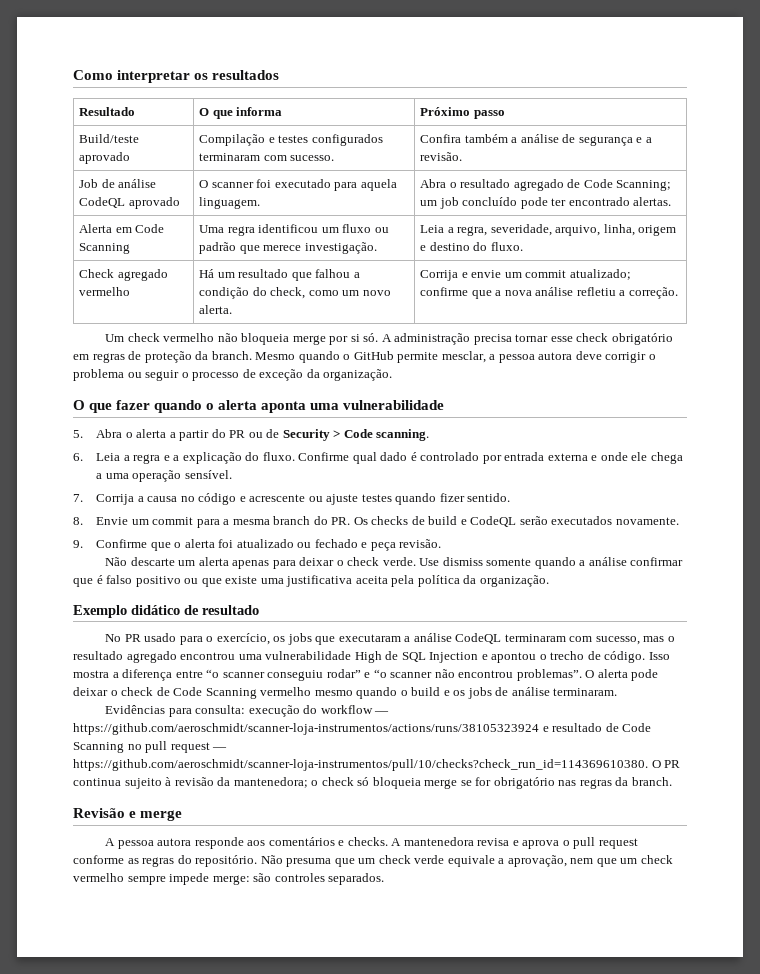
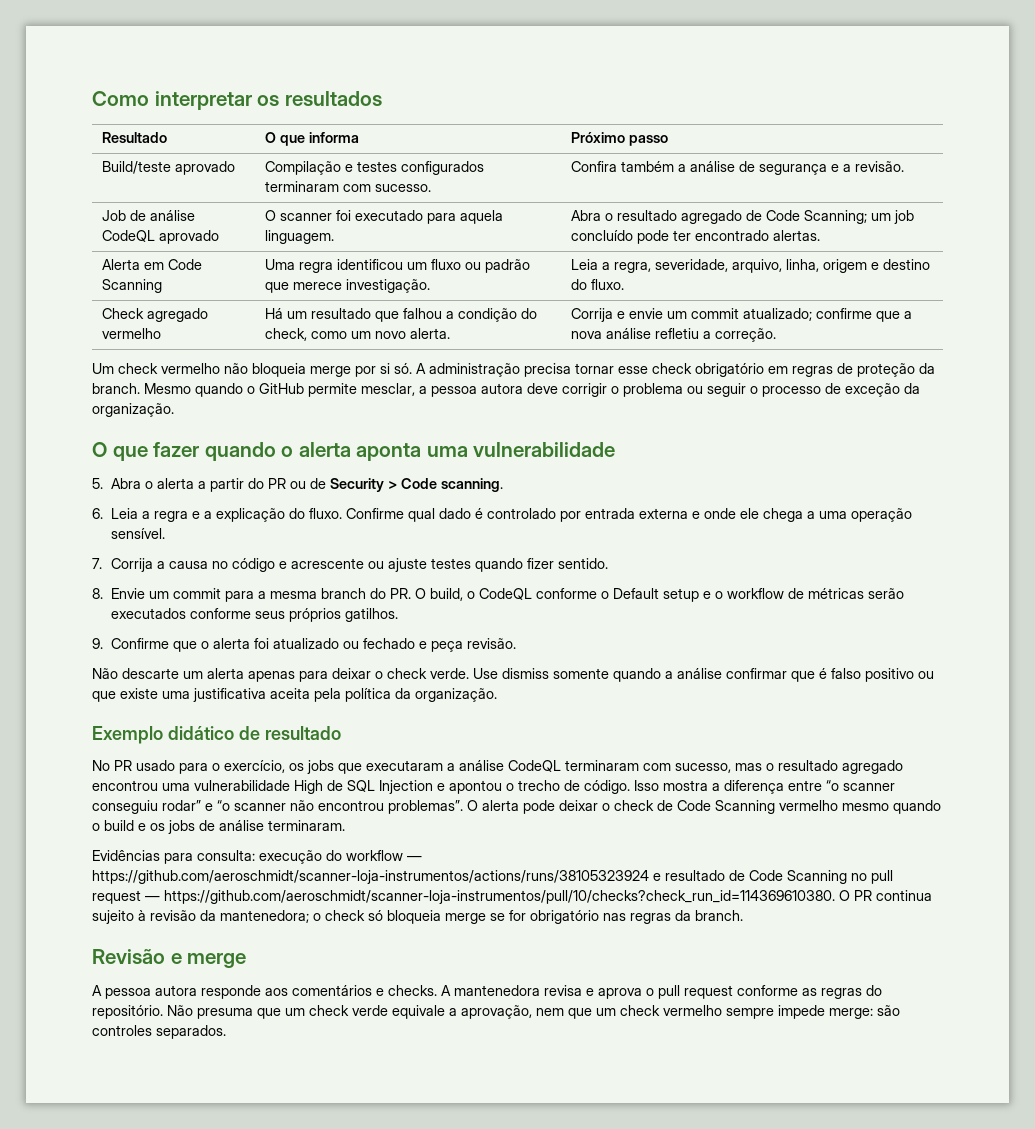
- 8. Envie um commit para a mesma branch do PR. Os checks de build e CodeQL serão executados novamente.
+ 8. Envie um commit para a mesma branch do PR. O build, o CodeQL conforme o Default setup e o workflow de métricas serão executados conforme seus próprios gatilhos.

